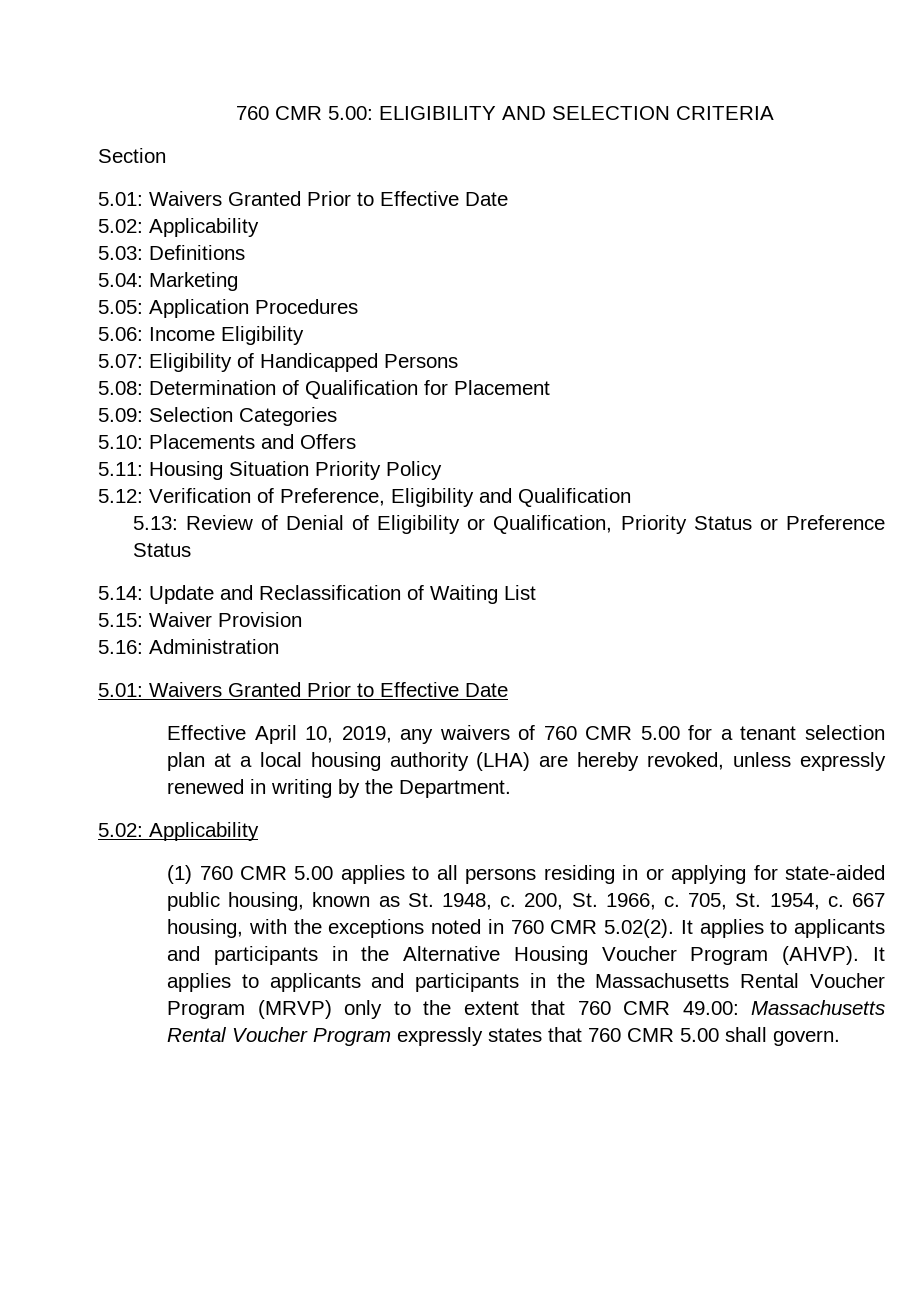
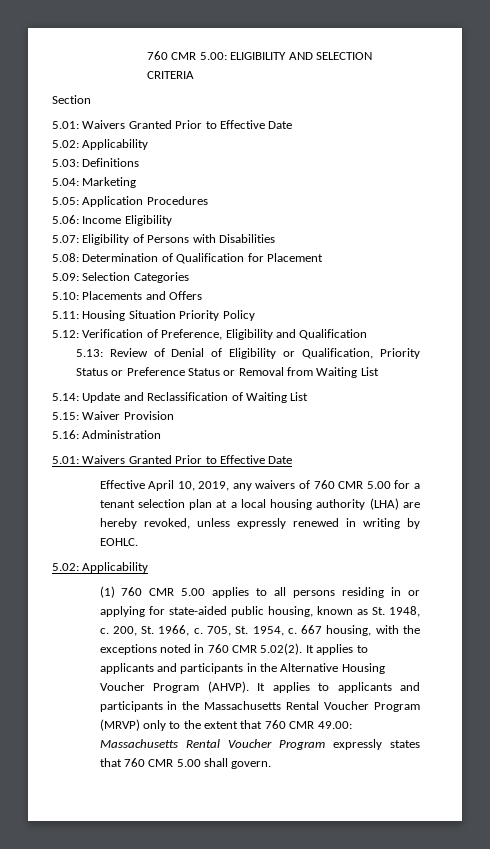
- 5.07: Eligibility of Handicapped Persons
+ 5.07: Eligibility of Persons with Disabilities
- 5.13: Review of Denial of Eligibility or Qualification, Priority Status or Preference Status
+ 5.13: Review of Denial of Eligibility or Qualification, Priority Status or Preference Status or Removal from Waiting List
- Effective April 10, 2019, any waivers of 760 CMR 5.00 for a tenant selection plan at a local housing authority (LHA) are hereby revoked, unless expressly renewed in writing by the Department.
+ Effective April 10, 2019, any waivers of 760 CMR 5.00 for a tenant selection plan at a local housing authority (LHA) are hereby revoked, unless expressly renewed in writing by EOHLC.

